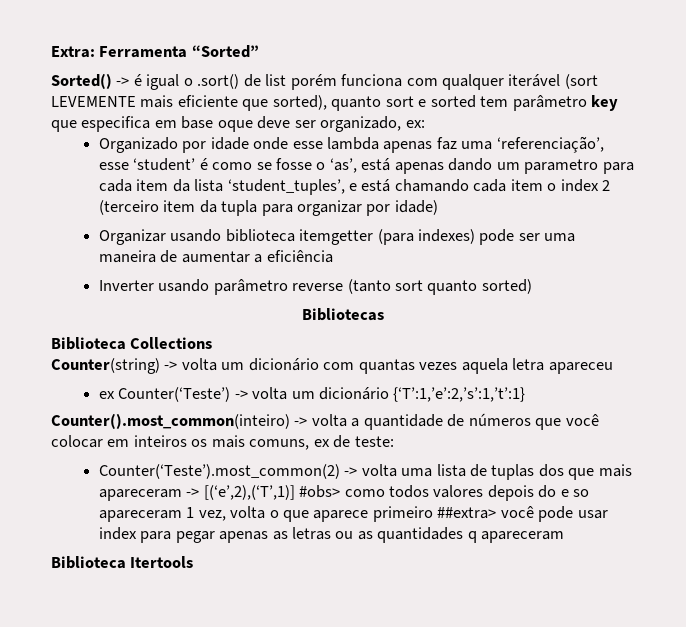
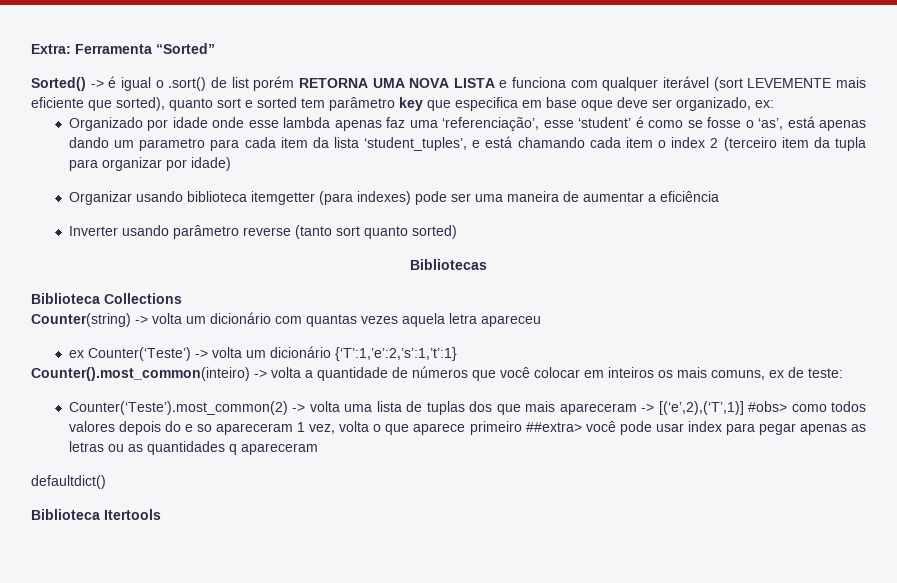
- Sorted() -> é igual o .sort() de list porém funciona com qualquer iterável (sort LEVEMENTE mais eficiente que sorted), quanto sort e sorted tem parâmetro key que especifica em base oque deve ser organizado, ex:
+ Sorted() -> é igual o .sort() de list porém RETORNA UMA NOVA LISTA e funciona com qualquer iterável (sort LEVEMENTE mais eficiente que sorted), quanto sort e sorted tem parâmetro key que especifica em base oque deve ser organizado, ex:
+ defaultdict()

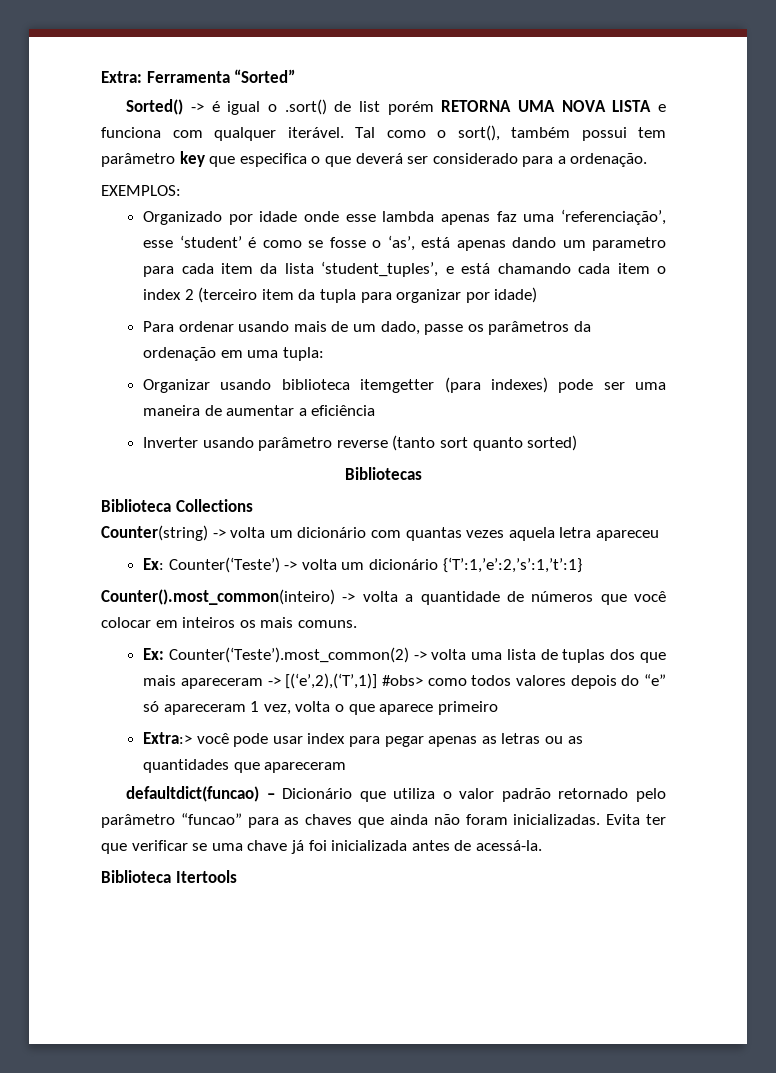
- Sorted() -> é igual o .sort() de list porém RETORNA UMA NOVA LISTA e funciona com qualquer iterável (sort LEVEMENTE mais eficiente que sorted), quanto sort e sorted tem parâmetro key que especifica em base oque deve ser organizado, ex:
+ Sorted() -> é igual o .sort() de list porém RETORNA UMA NOVA LISTA e funciona com qualquer iterável. Tal como o sort(), também possui tem parâmetro key que especifica o que deverá ser considerado para a ordenação.
+ EXEMPLOS:
+ Para ordenar usando mais de um dado, passe os parâmetros da ordenação em uma tupla:
- ex Counter(‘Teste’) -> volta um dicionário {‘T’:1,’e’:2,’s’:1,’t’:1}
+ Ex: Counter(‘Teste’) -> volta um dicionário {‘T’:1,’e’:2,’s’:1,’t’:1}
- Counter().most_common(inteiro) -> volta a quantidade de números que você colocar em inteiros os mais comuns, ex de teste:
- Counter(‘Teste’).most_common(2) -> volta uma lista de tuplas dos que mais apareceram -> [(‘e’,2),(‘T’,1)] #obs> como todos valores depois do e so apareceram 1 vez, volta o que aparece primeiro ##extra> você pode usar index para pegar apenas as letras ou as quantidades q apareceram
+ Counter().most_common(inteiro) -> volta a quantidade de números que você colocar em inteiros os mais comuns.
+ Ex: Counter(‘Teste’).most_common(2) -> volta uma lista de tuplas dos que mais apareceram -> [(‘e’,2),(‘T’,1)] #obs> como todos valores depois do “e” só apareceram 1 vez, volta o que aparece primeiro
+ Extra:> você pode usar index para pegar apenas as letras ou as quantidades que apareceram
- defaultdict()
+ defaultdict(funcao) – Dicionário que utiliza o valor padrão retornado pelo parâmetro “funcao” para as chaves que ainda não foram inicializadas. Evita ter que verificar se uma chave já foi inicializada antes de acessá-la.

